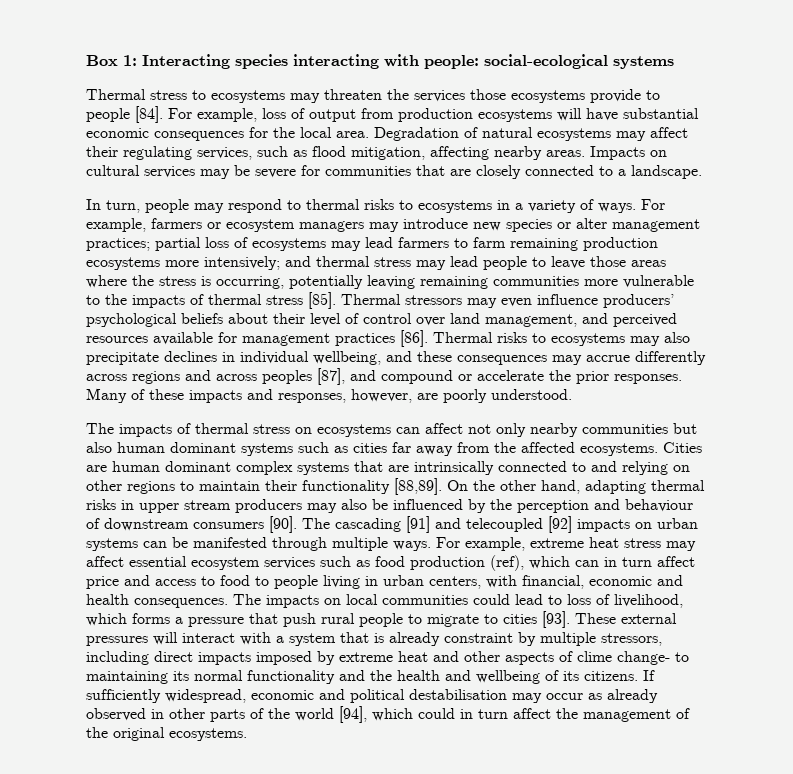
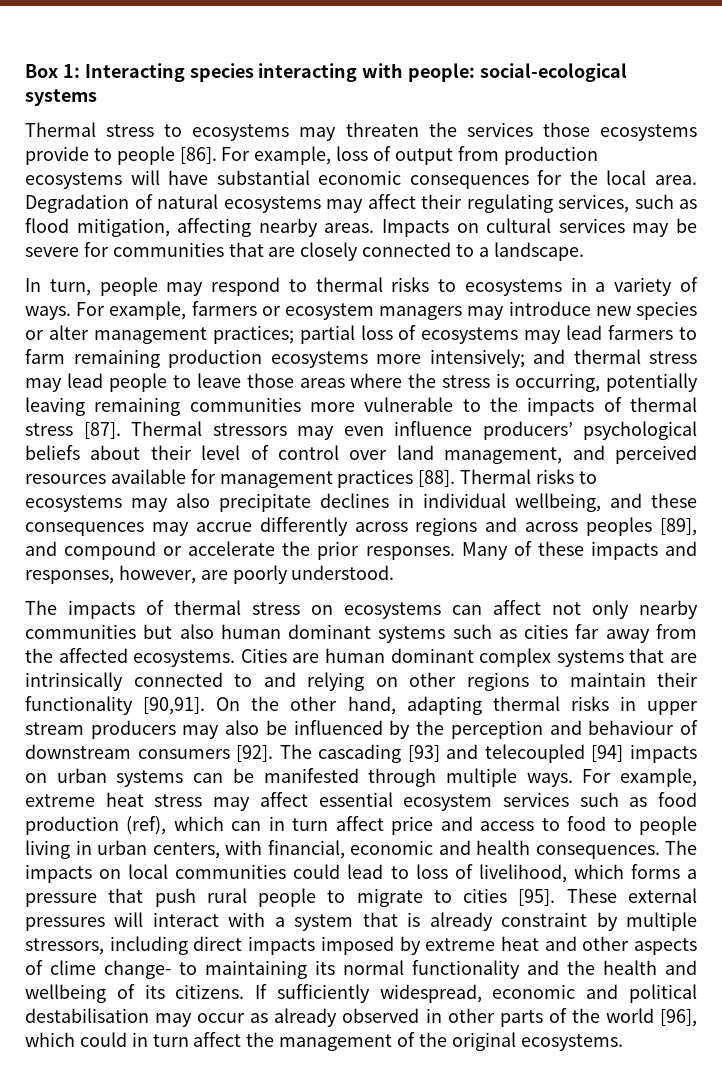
- Thermal stress to ecosystems may threaten the services those ecosystems provide to people [84].
+ Thermal stress to ecosystems may threaten the services those ecosystems provide to people [86].
- For example, farmers or ecosystem managers may introduce new species or alter management practices; partial loss of ecosystems may lead farmers to farm remaining production ecosystems more intensively; and thermal stress may lead people to leave those areas where the stress is occurring, potentially leaving remaining communities more vulnerable to the impacts of thermal stress [85].
+ For example, farmers or ecosystem managers may introduce new species or alter management practices; partial loss of ecosystems may lead farmers to farm remaining production ecosystems more intensively; and thermal stress may lead people to leave those areas where the stress is occurring, potentially leaving remaining communities more vulnerable to the impacts of thermal stress [87].
- Thermal stressors may even influence producers’ psychological beliefs about their level of control over land management, and perceived resources available for management practices [86].
+ Thermal stressors may even influence producers’ psychological beliefs about their level of control over land management, and perceived resources available for management practices [88].
- Thermal risks to ecosystems may also precipitate declines in individual wellbeing, and these consequences may accrue differently across regions and across peoples [87], and compound or accelerate the prior responses.
+ Thermal risks to ecosystems may also precipitate declines in individual wellbeing, and these consequences may accrue differently across regions and across peoples [89], and compound or accelerate the prior responses.
- Cities are human dominant complex systems that are intrinsically connected to and relying on other regions to maintain their functionality [88,89].
+ Cities are human dominant complex systems that are intrinsically connected to and relying on other regions to maintain their functionality [90,91].
- On the other hand, adapting thermal risks in upper stream producers may also be influenced by the perception and behaviour of downstream consumers [90].
+ On the other hand, adapting thermal risks in upper stream producers may also be influenced by the perception and behaviour of downstream consumers [92].
- The cascading [91] and telecoupled [92] impacts on urban systems can be manifested through multiple ways.
+ The cascading [93] and telecoupled [94] impacts on urban systems can be manifested through multiple ways.
- The impacts on local communities could lead to loss of livelihood, which forms a pressure that push rural people to migrate to cities [93].
+ The impacts on local communities could lead to loss of livelihood, which forms a pressure that push rural people to migrate to cities [95].
- If sufficiently widespread, economic and political destabilisation may occur as already observed in other parts of the world [94], which could in turn affect the management of the original ecosystems.
+ If sufficiently widespread, economic and political destabilisation may occur as already observed in other parts of the world [96], which could in turn affect the management of the original ecosystems.

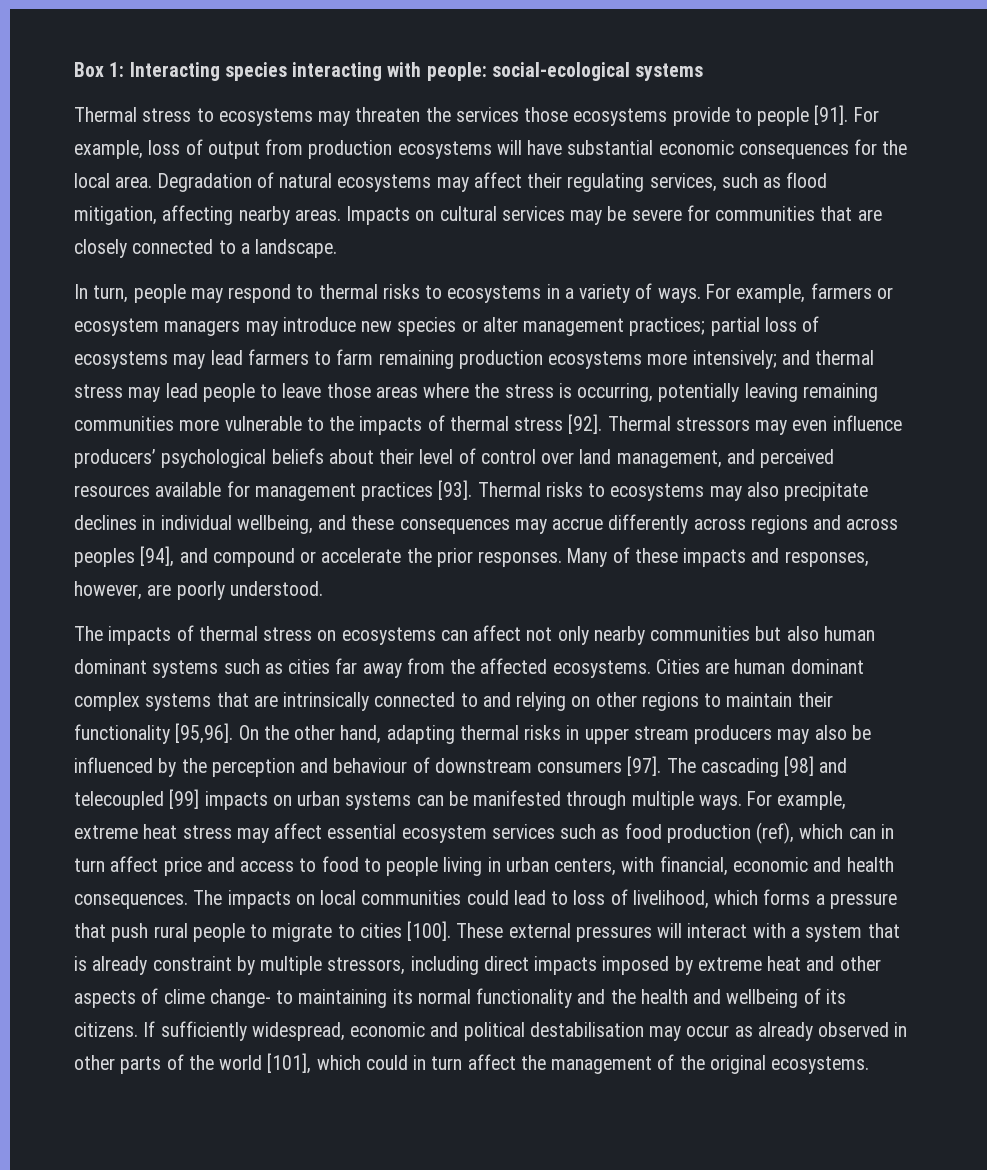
- Thermal stress to ecosystems may threaten the services those ecosystems provide to people [86].
+ Thermal stress to ecosystems may threaten the services those ecosystems provide to people [91].
- For example, farmers or ecosystem managers may introduce new species or alter management practices; partial loss of ecosystems may lead farmers to farm remaining production ecosystems more intensively; and thermal stress may lead people to leave those areas where the stress is occurring, potentially leaving remaining communities more vulnerable to the impacts of thermal stress [87].
+ For example, farmers or ecosystem managers may introduce new species or alter management practices; partial loss of ecosystems may lead farmers to farm remaining production ecosystems more intensively; and thermal stress may lead people to leave those areas where the stress is occurring, potentially leaving remaining communities more vulnerable to the impacts of thermal stress [92].
- Thermal stressors may even influence producers’ psychological beliefs about their level of control over land management, and perceived resources available for management practices [88].
+ Thermal stressors may even influence producers’ psychological beliefs about their level of control over land management, and perceived resources available for management practices [93].
- Thermal risks to ecosystems may also precipitate declines in individual wellbeing, and these consequences may accrue differently across regions and across peoples [89], and compound or accelerate the prior responses.
+ Thermal risks to ecosystems may also precipitate declines in individual wellbeing, and these consequences may accrue differently across regions and across peoples [94], and compound or accelerate the prior responses.
- Cities are human dominant complex systems that are intrinsically connected to and relying on other regions to maintain their functionality [90,91].
+ Cities are human dominant complex systems that are intrinsically connected to and relying on other regions to maintain their functionality [95,96].
- On the other hand, adapting thermal risks in upper stream producers may also be influenced by the perception and behaviour of downstream consumers [92].
+ On the other hand, adapting thermal risks in upper stream producers may also be influenced by the perception and behaviour of downstream consumers [97].
- The cascading [93] and telecoupled [94] impacts on urban systems can be manifested through multiple ways.
+ The cascading [98] and telecoupled [99] impacts on urban systems can be manifested through multiple ways.
- The impacts on local communities could lead to loss of livelihood, which forms a pressure that push rural people to migrate to cities [95].
+ The impacts on local communities could lead to loss of livelihood, which forms a pressure that push rural people to migrate to cities [100].
- If sufficiently widespread, economic and political destabilisation may occur as already observed in other parts of the world [96], which could in turn affect the management of the original ecosystems.
+ If sufficiently widespread, economic and political destabilisation may occur as already observed in other parts of the world [101], which could in turn affect the management of the original ecosystems.

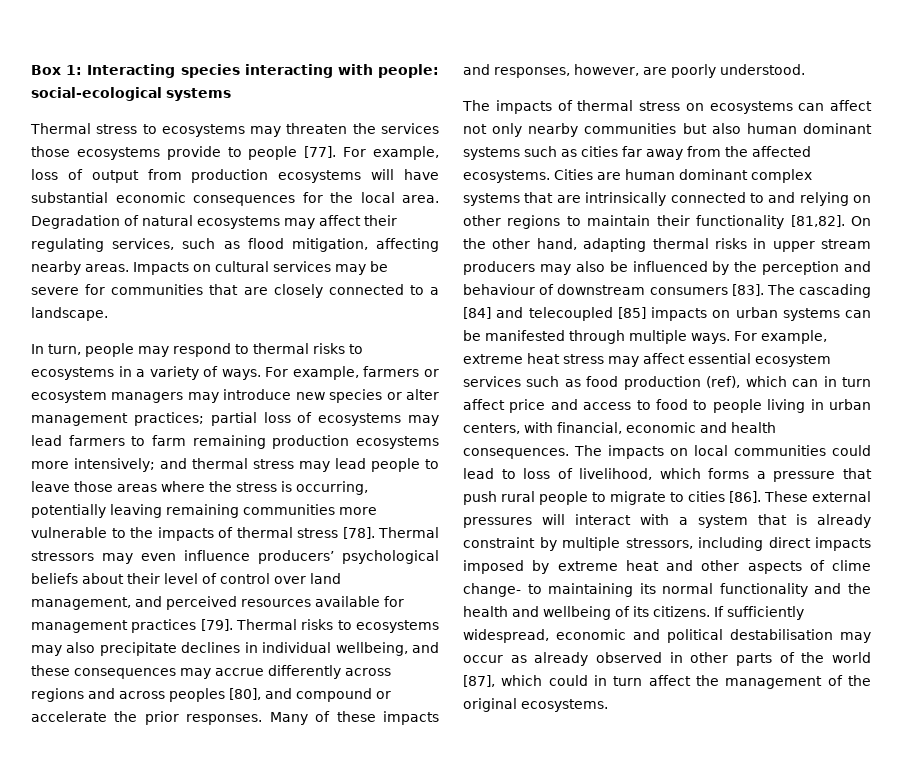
- Thermal stress to ecosystems may threaten the services those ecosystems provide to people [91].
+ Thermal stress to ecosystems may threaten the services those ecosystems provide to people [77].
- For example, farmers or ecosystem managers may introduce new species or alter management practices; partial loss of ecosystems may lead farmers to farm remaining production ecosystems more intensively; and thermal stress may lead people to leave those areas where the stress is occurring, potentially leaving remaining communities more vulnerable to the impacts of thermal stress [92].
+ For example, farmers or ecosystem managers may introduce new species or alter management practices; partial loss of ecosystems may lead farmers to farm remaining production ecosystems more intensively; and thermal stress may lead people to leave those areas where the stress is occurring, potentially leaving remaining communities more vulnerable to the impacts of thermal stress [78].
- Thermal stressors may even influence producers’ psychological beliefs about their level of control over land management, and perceived resources available for management practices [93].
+ Thermal stressors may even influence producers’ psychological beliefs about their level of control over land management, and perceived resources available for management practices [79].
- Thermal risks to ecosystems may also precipitate declines in individual wellbeing, and these consequences may accrue differently across regions and across peoples [94], and compound or accelerate the prior responses.
+ Thermal risks to ecosystems may also precipitate declines in individual wellbeing, and these consequences may accrue differently across regions and across peoples [80], and compound or accelerate the prior responses.
- Cities are human dominant complex systems that are intrinsically connected to and relying on other regions to maintain their functionality [95,96].
+ Cities are human dominant complex systems that are intrinsically connected to and relying on other regions to maintain their functionality [81,82].
- On the other hand, adapting thermal risks in upper stream producers may also be influenced by the perception and behaviour of downstream consumers [97].
+ On the other hand, adapting thermal risks in upper stream producers may also be influenced by the perception and behaviour of downstream consumers [83].
- The cascading [98] and telecoupled [99] impacts on urban systems can be manifested through multiple ways.
+ The cascading [84] and telecoupled [85] impacts on urban systems can be manifested through multiple ways.
- The impacts on local communities could lead to loss of livelihood, which forms a pressure that push rural people to migrate to cities [100].
+ The impacts on local communities could lead to loss of livelihood, which forms a pressure that push rural people to migrate to cities [86].
- If sufficiently widespread, economic and political destabilisation may occur as already observed in other parts of the world [101], which could in turn affect the management of the original ecosystems.
+ If sufficiently widespread, economic and political destabilisation may occur as already observed in other parts of the world [87], which could in turn affect the management of the original ecosystems.

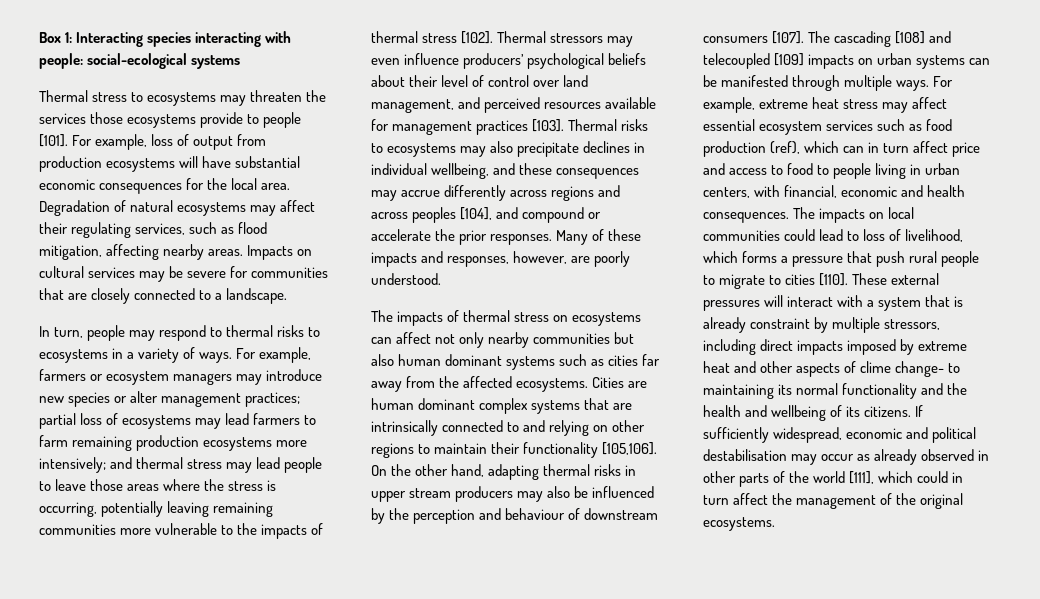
- Thermal stress to ecosystems may threaten the services those ecosystems provide to people [77].
+ Thermal stress to ecosystems may threaten the services those ecosystems provide to people [101].
- For example, farmers or ecosystem managers may introduce new species or alter management practices; partial loss of ecosystems may lead farmers to farm remaining production ecosystems more intensively; and thermal stress may lead people to leave those areas where the stress is occurring, potentially leaving remaining communities more vulnerable to the impacts of thermal stress [78].
+ For example, farmers or ecosystem managers may introduce new species or alter management practices; partial loss of ecosystems may lead farmers to farm remaining production ecosystems more intensively; and thermal stress may lead people to leave those areas where the stress is occurring, potentially leaving remaining communities more vulnerable to the impacts of thermal stress [102].
- Thermal stressors may even influence producers’ psychological beliefs about their level of control over land management, and perceived resources available for management practices [79].
+ Thermal stressors may even influence producers’ psychological beliefs about their level of control over land management, and perceived resources available for management practices [103].
- Thermal risks to ecosystems may also precipitate declines in individual wellbeing, and these consequences may accrue differently across regions and across peoples [80], and compound or accelerate the prior responses.
+ Thermal risks to ecosystems may also precipitate declines in individual wellbeing, and these consequences may accrue differently across regions and across peoples [104], and compound or accelerate the prior responses.
- Cities are human dominant complex systems that are intrinsically connected to and relying on other regions to maintain their functionality [81,82].
+ Cities are human dominant complex systems that are intrinsically connected to and relying on other regions to maintain their functionality [105,106].
- On the other hand, adapting thermal risks in upper stream producers may also be influenced by the perception and behaviour of downstream consumers [83].
+ On the other hand, adapting thermal risks in upper stream producers may also be influenced by the perception and behaviour of downstream consumers [107].
- The cascading [84] and telecoupled [85] impacts on urban systems can be manifested through multiple ways.
+ The cascading [108] and telecoupled [109] impacts on urban systems can be manifested through multiple ways.
- The impacts on local communities could lead to loss of livelihood, which forms a pressure that push rural people to migrate to cities [86].
+ The impacts on local communities could lead to loss of livelihood, which forms a pressure that push rural people to migrate to cities [110].
- If sufficiently widespread, economic and political destabilisation may occur as already observed in other parts of the world [87], which could in turn affect the management of the original ecosystems.
+ If sufficiently widespread, economic and political destabilisation may occur as already observed in other parts of the world [111], which could in turn affect the management of the original ecosystems.

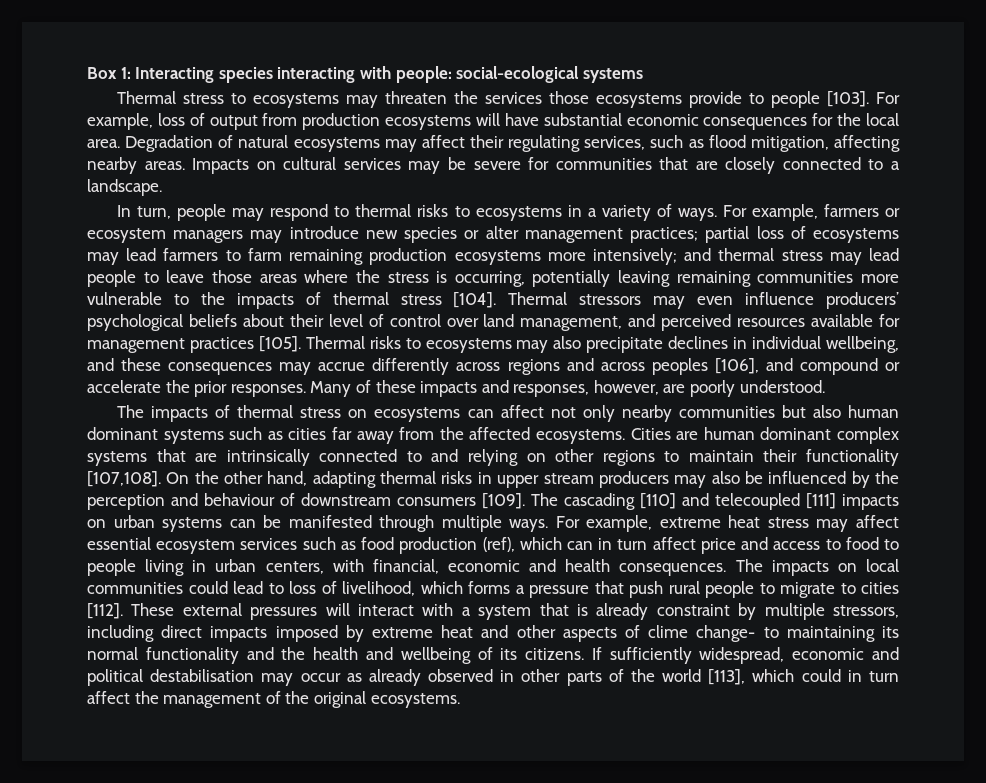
- Thermal stress to ecosystems may threaten the services those ecosystems provide to people [101].
+ Thermal stress to ecosystems may threaten the services those ecosystems provide to people [103].
- For example, farmers or ecosystem managers may introduce new species or alter management practices; partial loss of ecosystems may lead farmers to farm remaining production ecosystems more intensively; and thermal stress may lead people to leave those areas where the stress is occurring, potentially leaving remaining communities more vulnerable to the impacts of thermal stress [102].
+ For example, farmers or ecosystem managers may introduce new species or alter management practices; partial loss of ecosystems may lead farmers to farm remaining production ecosystems more intensively; and thermal stress may lead people to leave those areas where the stress is occurring, potentially leaving remaining communities more vulnerable to the impacts of thermal stress [104].
- Thermal stressors may even influence producers’ psychological beliefs about their level of control over land management, and perceived resources available for management practices [103].
+ Thermal stressors may even influence producers’ psychological beliefs about their level of control over land management, and perceived resources available for management practices [105].
- Thermal risks to ecosystems may also precipitate declines in individual wellbeing, and these consequences may accrue differently across regions and across peoples [104], and compound or accelerate the prior responses.
+ Thermal risks to ecosystems may also precipitate declines in individual wellbeing, and these consequences may accrue differently across regions and across peoples [106], and compound or accelerate the prior responses.
- Cities are human dominant complex systems that are intrinsically connected to and relying on other regions to maintain their functionality [105,106].
+ Cities are human dominant complex systems that are intrinsically connected to and relying on other regions to maintain their functionality [107,108].
- On the other hand, adapting thermal risks in upper stream producers may also be influenced by the perception and behaviour of downstream consumers [107].
+ On the other hand, adapting thermal risks in upper stream producers may also be influenced by the perception and behaviour of downstream consumers [109].
- The cascading [108] and telecoupled [109] impacts on urban systems can be manifested through multiple ways.
+ The cascading [110] and telecoupled [111] impacts on urban systems can be manifested through multiple ways.
- The impacts on local communities could lead to loss of livelihood, which forms a pressure that push rural people to migrate to cities [110].
+ The impacts on local communities could lead to loss of livelihood, which forms a pressure that push rural people to migrate to cities [112].
- If sufficiently widespread, economic and political destabilisation may occur as already observed in other parts of the world [111], which could in turn affect the management of the original ecosystems.
+ If sufficiently widespread, economic and political destabilisation may occur as already observed in other parts of the world [113], which could in turn affect the management of the original ecosystems.

